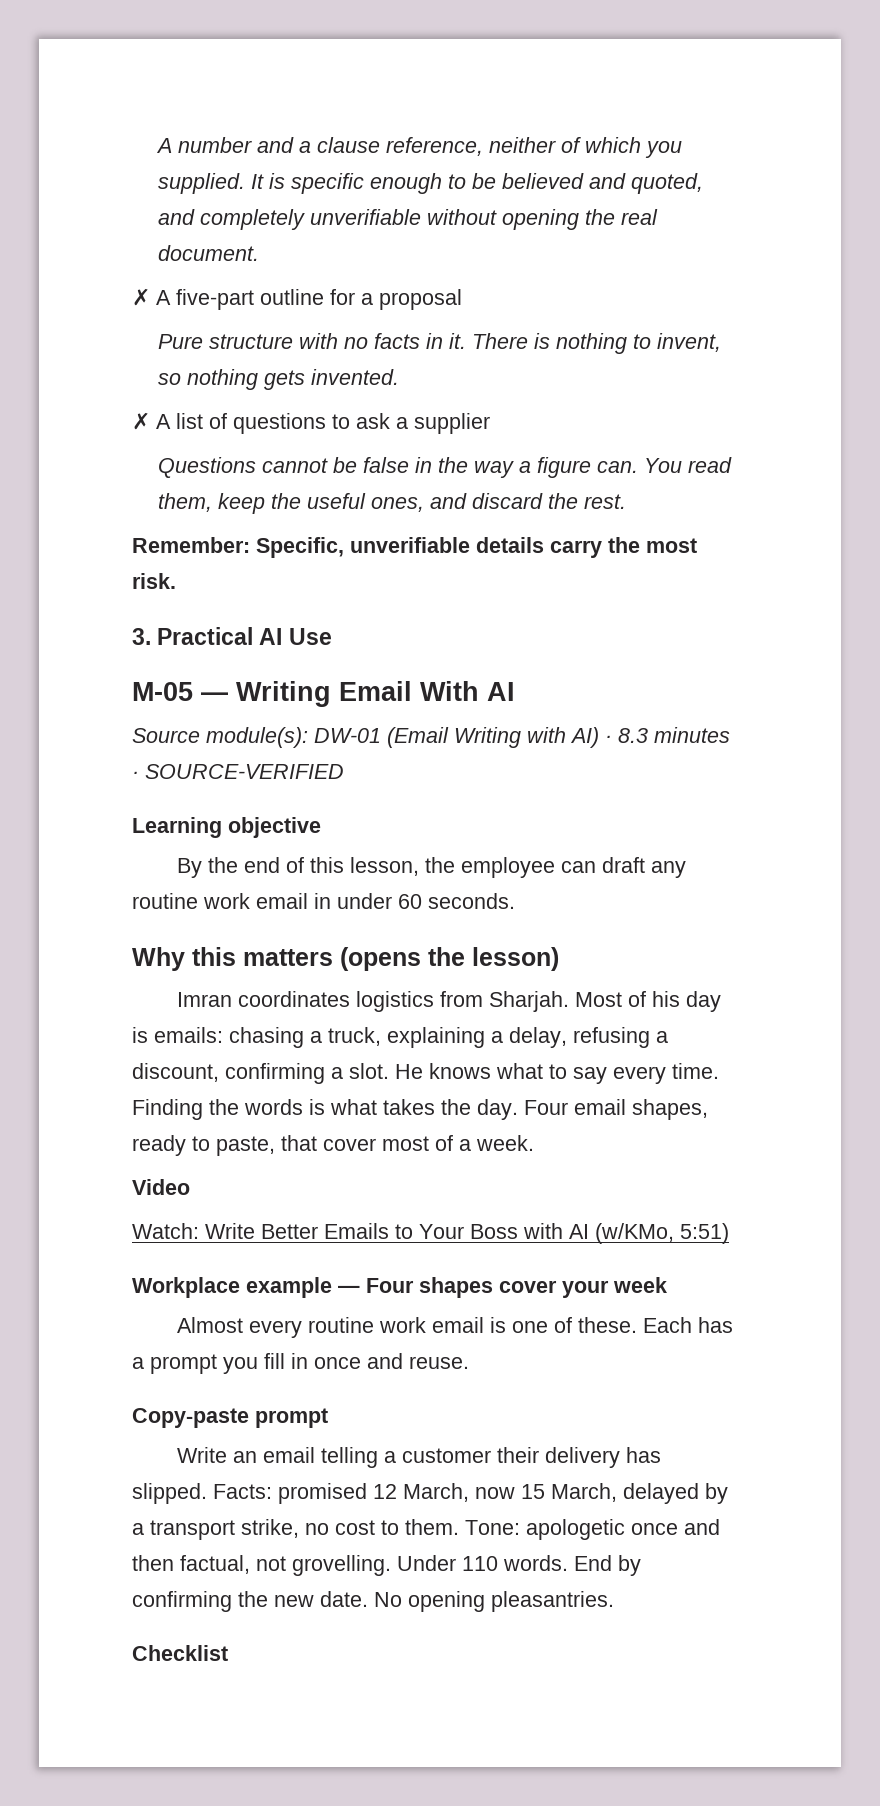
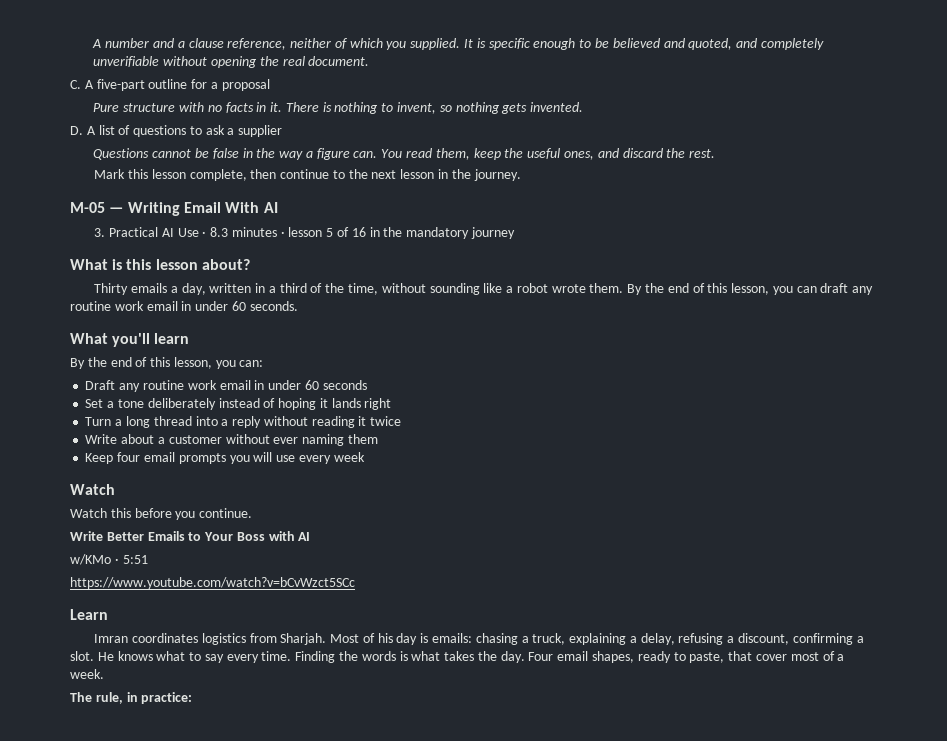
- ✗ A five-part outline for a proposal
+ C. A five-part outline for a proposal
- ✗ A list of questions to ask a supplier
+ D. A list of questions to ask a supplier
- Remember: Specific, unverifiable details carry the most risk.
- 3. Practical AI Use
+ Mark this lesson complete, then continue to the next lesson in the journey.
- Source module(s): DW-01 (Email Writing with AI) · 8.3 minutes · SOURCE-VERIFIED
- Learning objective
- By the end of this lesson, the employee can draft any routine work email in under 60 seconds.
+ 3. Practical AI Use · 8.3 minutes · lesson 5 of 16 in the mandatory journey
+ What is this lesson about?
+ Thirty emails a day, written in a third of the time, without sounding like a robot wrote them. By the end of this lesson, you can draft any routine work email in under 60 seconds.
- Why this matters (opens the lesson)
+ What you'll learn
+ By the end of this lesson, you can:
+ Draft any routine work email in under 60 seconds
+ Set a tone deliberately instead of hoping it lands right
+ Turn a long thread into a reply without reading it twice
+ Write about a customer without ever naming them
+ Keep four email prompts you will use every week
+ Watch
+ Watch this before you continue.
+ Write Better Emails to Your Boss with AI
+ w/KMo · 5:51
+ https://www.youtube.com/watch?v=bCvWzct5SCc
+ Learn
- Video
- Watch: Write Better Emails to Your Boss with AI (w/KMo, 5:51)
- Workplace example — Four shapes cover your week
- Almost every routine work email is one of these. Each has a prompt you fill in once and reuse.
- Copy-paste prompt
- Write an email telling a customer their delivery has slipped. Facts: promised 12 March, now 15 March, delayed by a transport strike, no cost to them. Tone: apologetic once and then factual, not grovelling. Under 110 words. End by confirming the new date. No opening pleasantries.
- Checklist
+ The rule, in practice:

